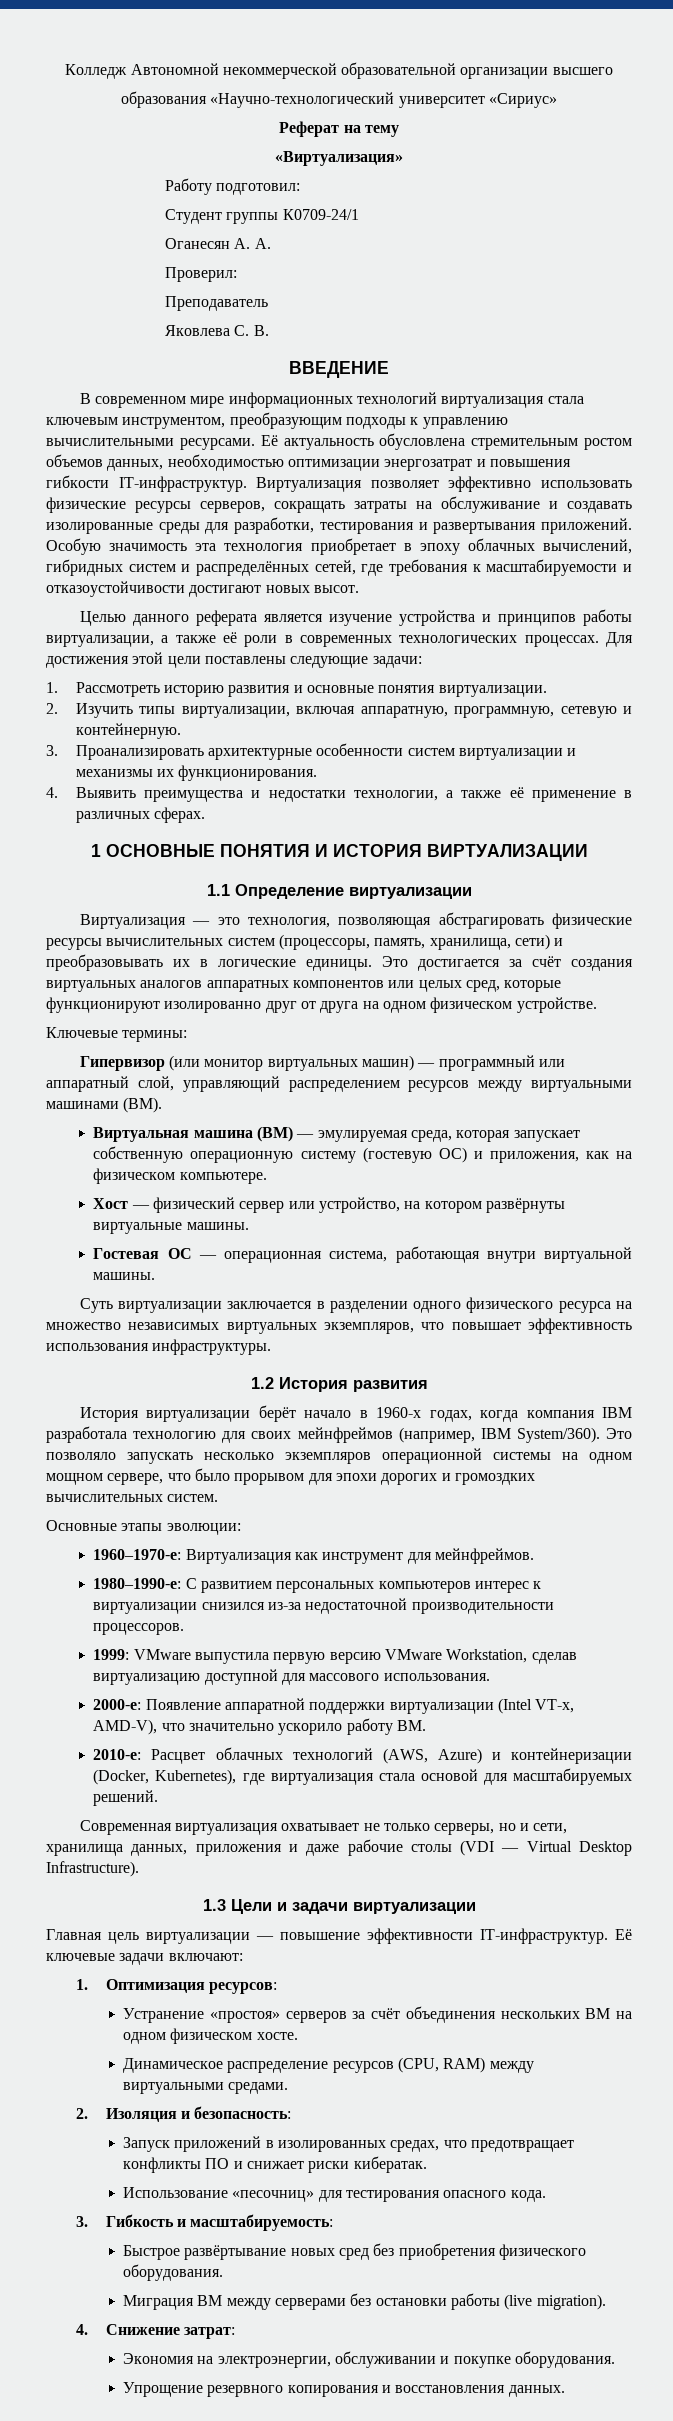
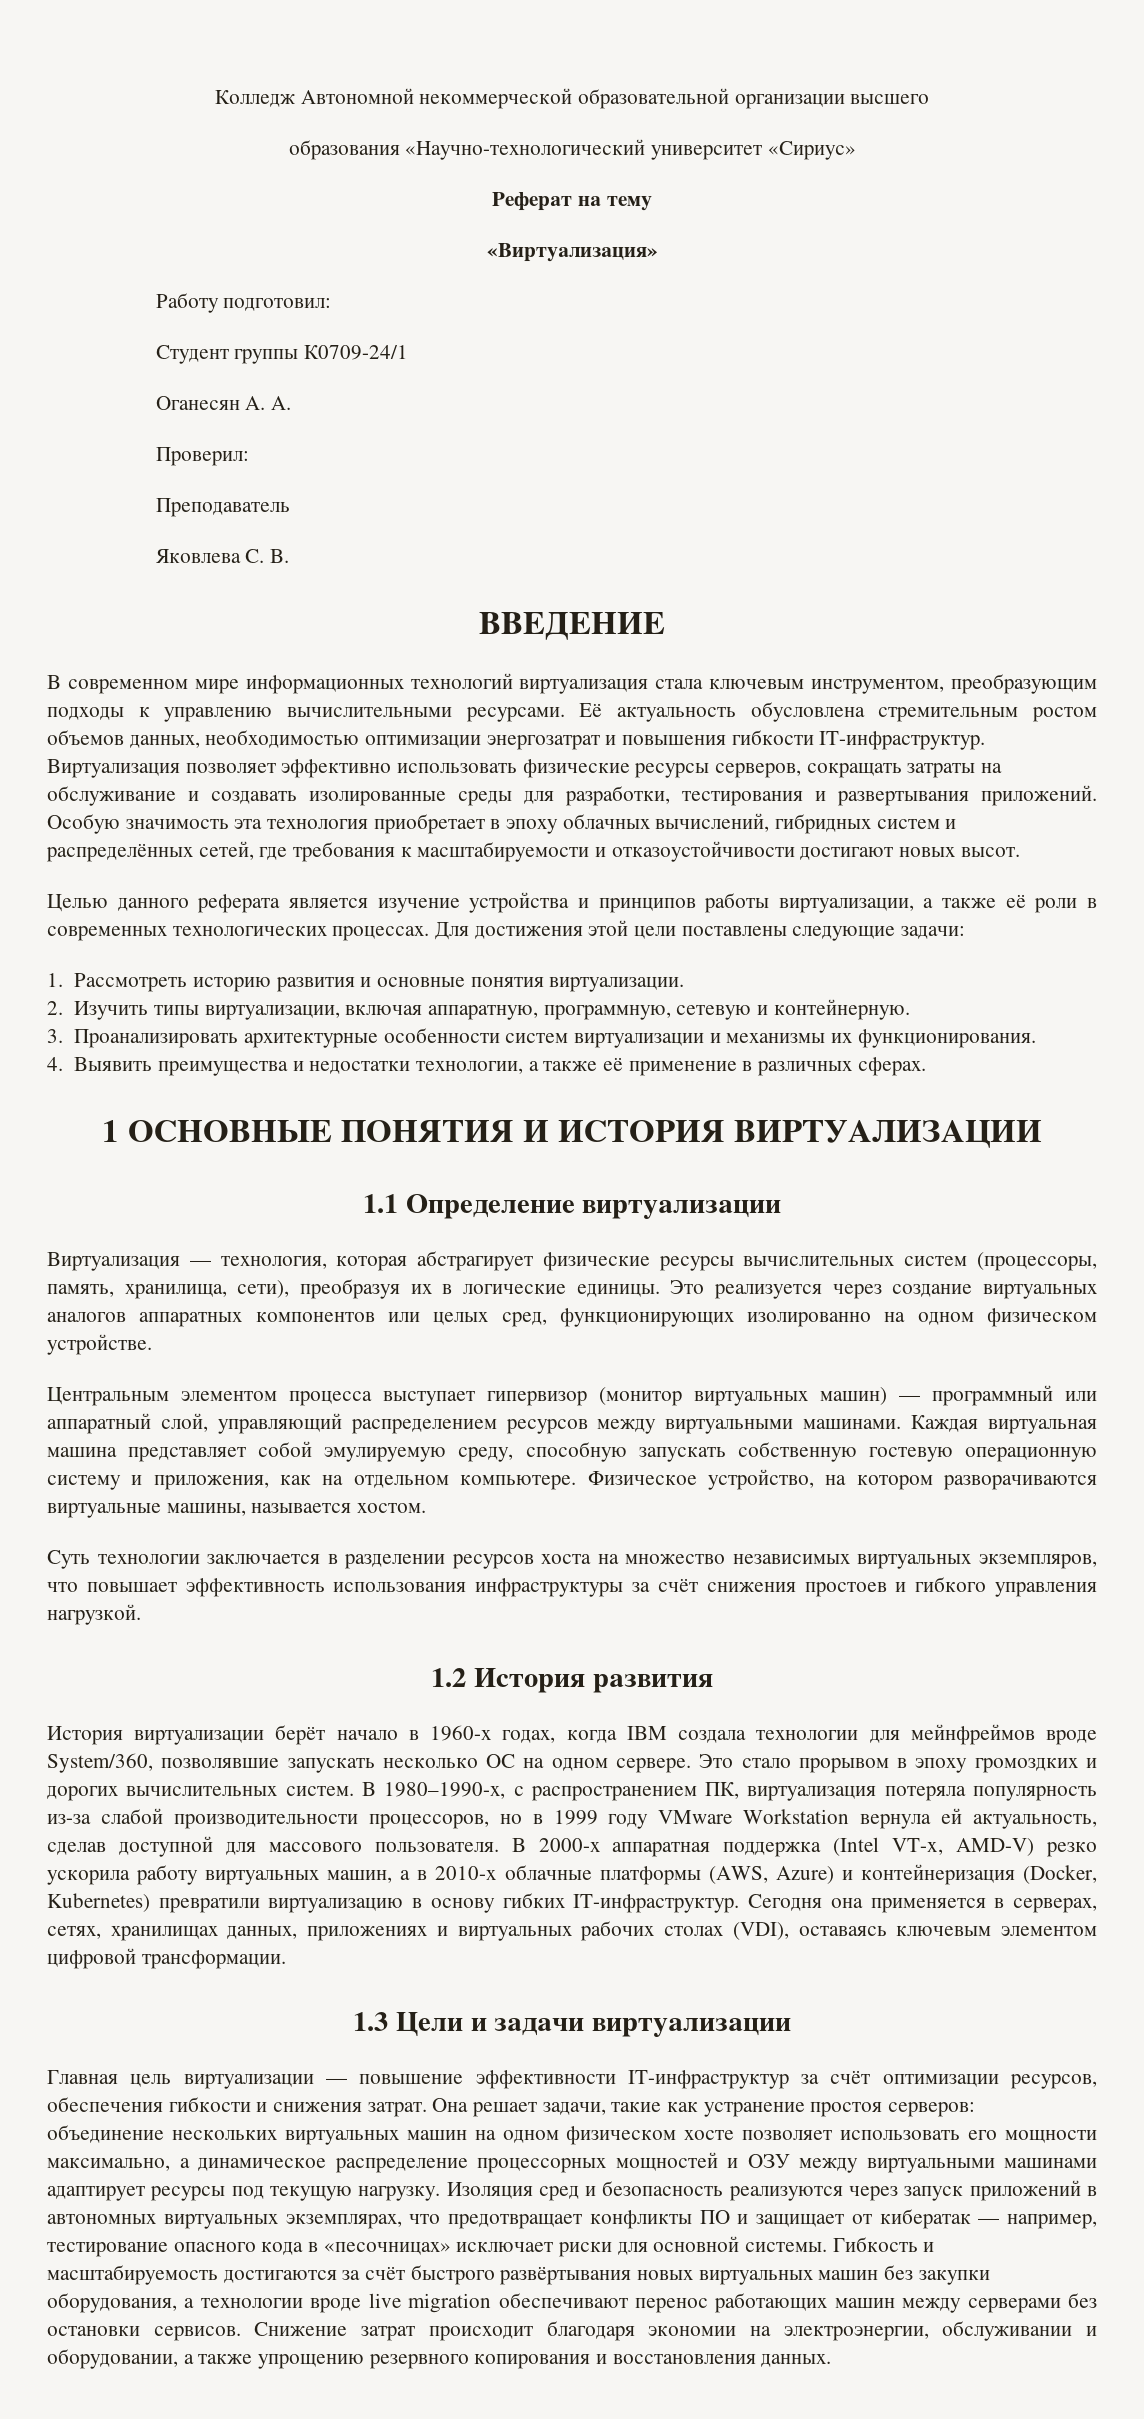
- Виртуализация — это технология, позволяющая абстрагировать физические ресурсы вычислительных систем (процессоры, память, хранилища, сети) и преобразовывать их в логические единицы.
+ Виртуализация — технология, которая абстрагирует физические ресурсы вычислительных систем (процессоры, память, хранилища, сети), преобразуя их в логические единицы.
- Это достигается за счёт создания виртуальных аналогов аппаратных компонентов или целых сред, которые функционируют изолированно друг от друга на одном физическом устройстве.
- Ключевые термины:
- Гипервизор (или монитор виртуальных машин) — программный или аппаратный слой, управляющий распределением ресурсов между виртуальными машинами (ВМ).
- Виртуальная машина (ВМ) — эмулируемая среда, которая запускает собственную операционную систему (гостевую ОС) и приложения, как на физическом компьютере.
- Хост — физический сервер или устройство, на котором развёрнуты виртуальные машины.
- Гостевая ОС — операционная система, работающая внутри виртуальной машины.
+ Это реализуется через создание виртуальных аналогов аппаратных компонентов или целых сред, функционирующих изолированно на одном физическом устройстве.
+ Центральным элементом процесса выступает гипервизор (монитор виртуальных машин) — программный или аппаратный слой, управляющий распределением ресурсов между виртуальными машинами. Каждая виртуальная машина представляет собой эмулируемую среду, способную запускать собственную гостевую операционную систему и приложения, как на отдельном компьютере. Физическое устройство, на котором разворачиваются виртуальные машины, называется хостом.
- Суть виртуализации заключается в разделении одного физического ресурса на множество независимых виртуальных экземпляров, что повышает эффективность использования инфраструктуры.
+ Суть технологии заключается в разделении ресурсов хоста на множество независимых виртуальных экземпляров, что повышает эффективность использования инфраструктуры за счёт снижения простоев и гибкого управления нагрузкой.
- История виртуализации берёт начало в 1960-х годах, когда компания IBM разработала технологию для своих мейнфреймов (например, IBM System/360). Это позволяло запускать несколько экземпляров операционной системы на одном мощном сервере, что было прорывом для эпохи дорогих и громоздких вычислительных систем.
- Основные этапы эволюции:
- 1960–1970-е: Виртуализация как инструмент для мейнфреймов.
- 1980–1990-е: С развитием персональных компьютеров интерес к виртуализации снизился из-за недостаточной производительности процессоров.
- 1999: VMware выпустила первую версию VMware Workstation, сделав виртуализацию доступной для массового использования.
- 2000-е: Появление аппаратной поддержки виртуализации (Intel VT-x, AMD-V), что значительно ускорило работу ВМ.
- 2010-е: Расцвет облачных технологий (AWS, Azure) и контейнеризации (Docker, Kubernetes), где виртуализация стала основой для масштабируемых решений.
- Современная виртуализация охватывает не только серверы, но и сети, хранилища данных, приложения и даже рабочие столы (VDI — Virtual Desktop Infrastructure).
+ История виртуализации берёт начало в 1960-х годах, когда IBM создала технологии для мейнфреймов вроде System/360, позволявшие запускать несколько ОС на одном сервере. Это стало прорывом в эпоху громоздких и дорогих вычислительных систем. В 1980–1990-х, с распространением ПК, виртуализация потеряла популярность из-за слабой производительности процессоров, но в 1999 году VMware Workstation вернула ей актуальность, сделав доступной для массового пользователя. В 2000-х аппаратная поддержка (Intel VT-x, AMD-V) резко ускорила работу виртуальных машин, а в 2010-х облачные платформы (AWS, Azure) и контейнеризация (Docker, Kubernetes) превратили виртуализацию в основу гибких IT-инфраструктур. Сегодня она применяется в серверах, сетях, хранилищах данных, приложениях и виртуальных рабочих столах (VDI), оставаясь ключевым элементом цифровой трансформации.
- Главная цель виртуализации — повышение эффективности IT-инфраструктур. Её ключевые задачи включают:
- 1. Оптимизация ресурсов:
- Устранение «простоя» серверов за счёт объединения нескольких ВМ на одном физическом хосте.
- Динамическое распределение ресурсов (CPU, RAM) между виртуальными средами.
- 2. Изоляция и безопасность:
- Запуск приложений в изолированных средах, что предотвращает конфликты ПО и снижает риски кибератак.
- Использование «песочниц» для тестирования опасного кода.
- 3. Гибкость и масштабируемость:
- Быстрое развёртывание новых сред без приобретения физического оборудования.
- Миграция ВМ между серверами без остановки работы (live migration).
- 4. Снижение затрат:
- Экономия на электроэнергии, обслуживании и покупке оборудования.
- Упрощение резервного копирования и восстановления данных.
+ Главная цель виртуализации — повышение эффективности IT-инфраструктур за счёт оптимизации ресурсов, обеспечения гибкости и снижения затрат. Она решает задачи, такие как устранение простоя серверов: объединение нескольких виртуальных машин на одном физическом хосте позволяет использовать его мощности максимально, а динамическое распределение процессорных мощностей и ОЗУ между виртуальными машинами адаптирует ресурсы под текущую нагрузку. Изоляция сред и безопасность реализуются через запуск приложений в автономных виртуальных экземплярах, что предотвращает конфликты ПО и защищает от кибератак — например, тестирование опасного кода в «песочницах» исключает риски для основной системы. Гибкость и масштабируемость достигаются за счёт быстрого развёртывания новых виртуальных машин без закупки оборудования, а технологии вроде live migration обеспечивают перенос работающих машин между серверами без остановки сервисов. Снижение затрат происходит благодаря экономии на электроэнергии, обслуживании и оборудовании, а также упрощению резервного копирования и восстановления данных.

